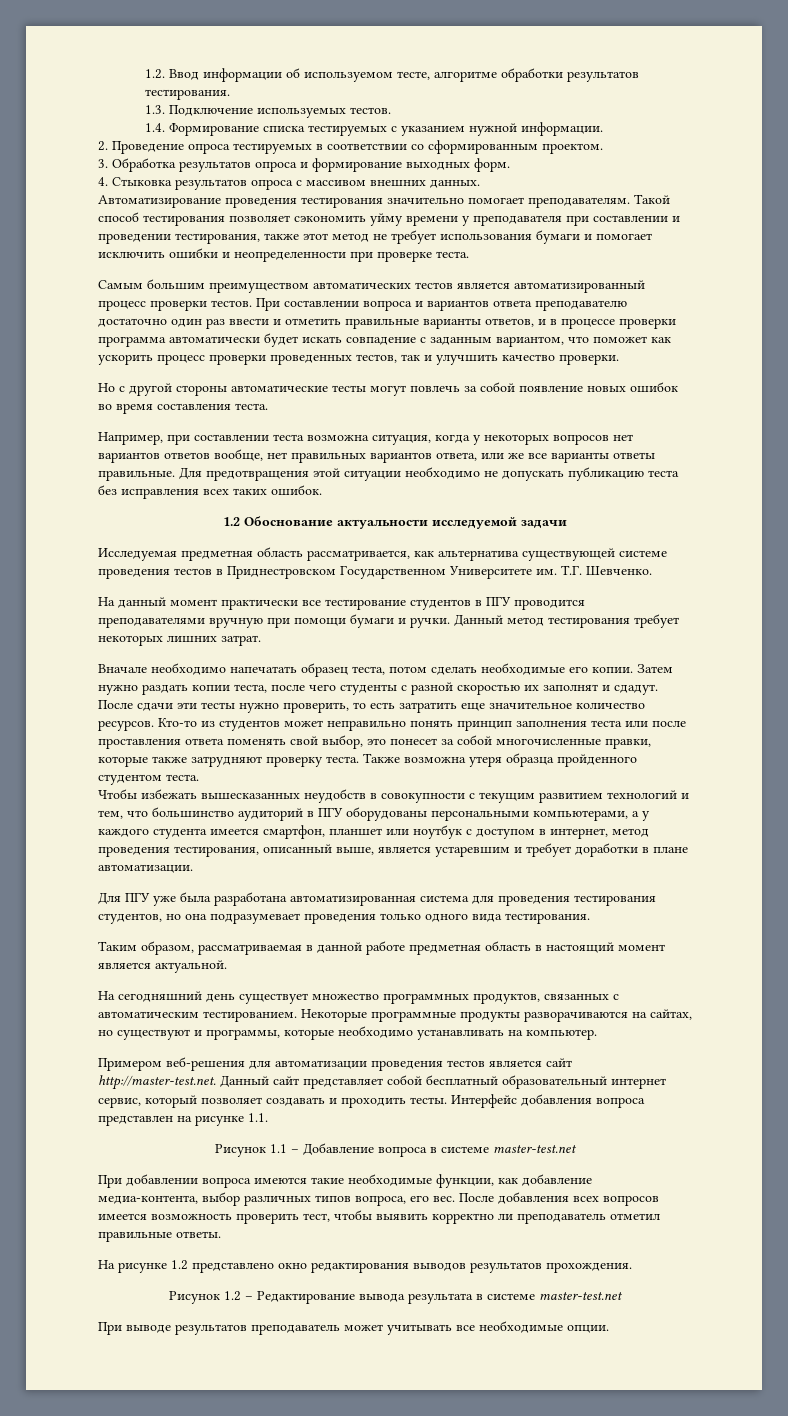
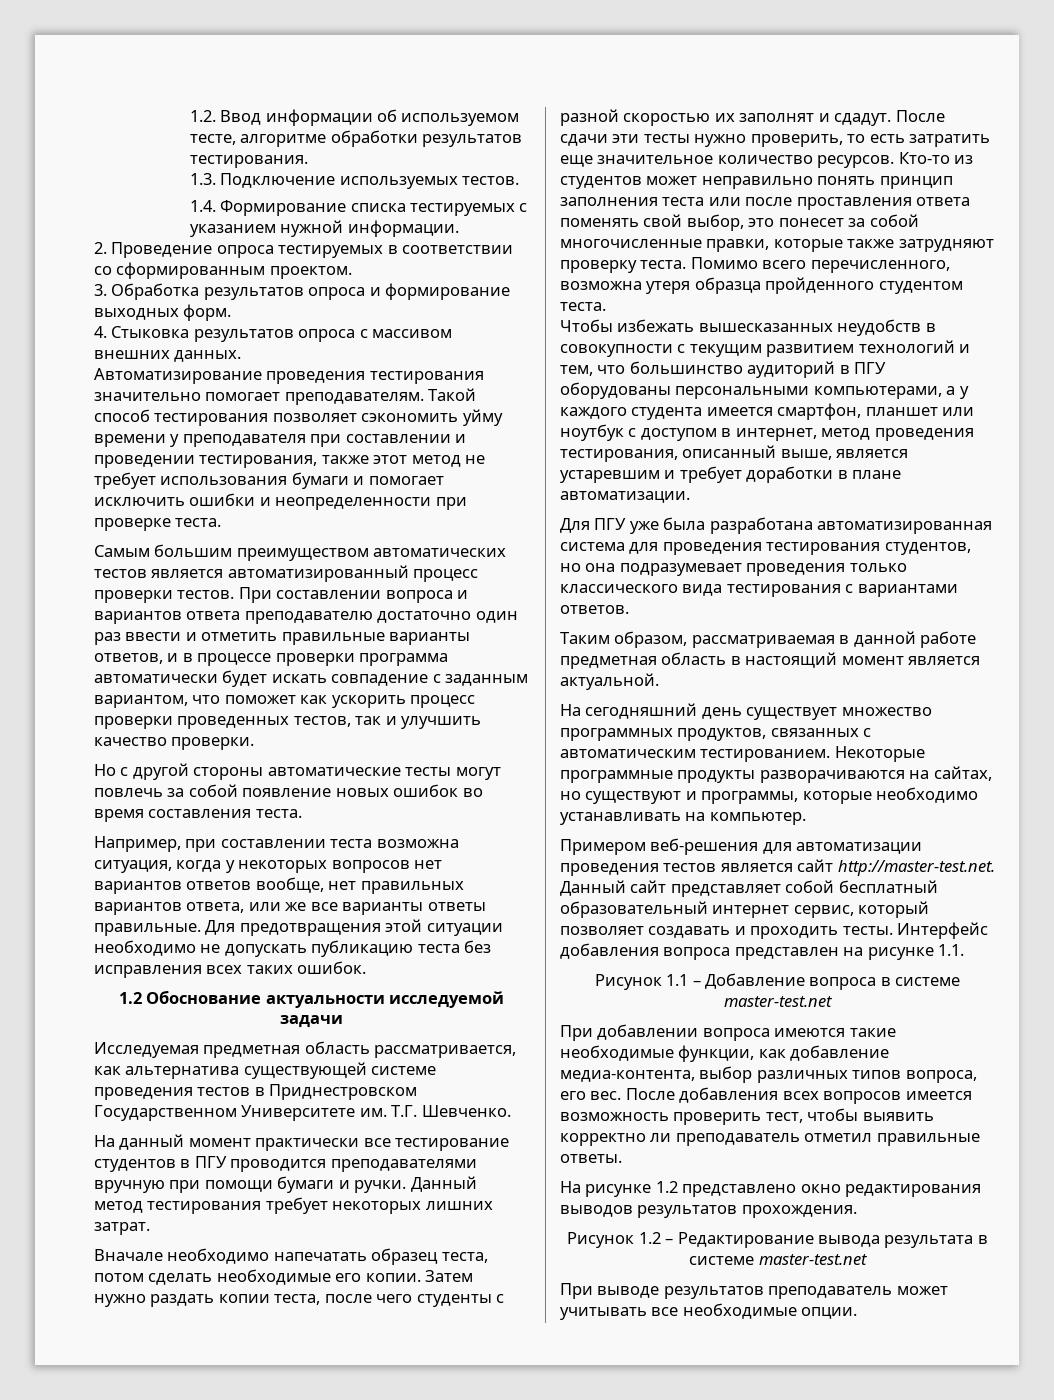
- Также возможна утеря образца пройденного студентом теста.
+ Помимо всего перечисленного, возможна утеря образца пройденного студентом теста.
- Для ПГУ уже была разработана автоматизированная система для проведения тестирования студентов, но она подразумевает проведения только одного вида тестирования.
+ Для ПГУ уже была разработана автоматизированная система для проведения тестирования студентов, но она подразумевает проведения только классического вида тестирования с вариантами ответов.

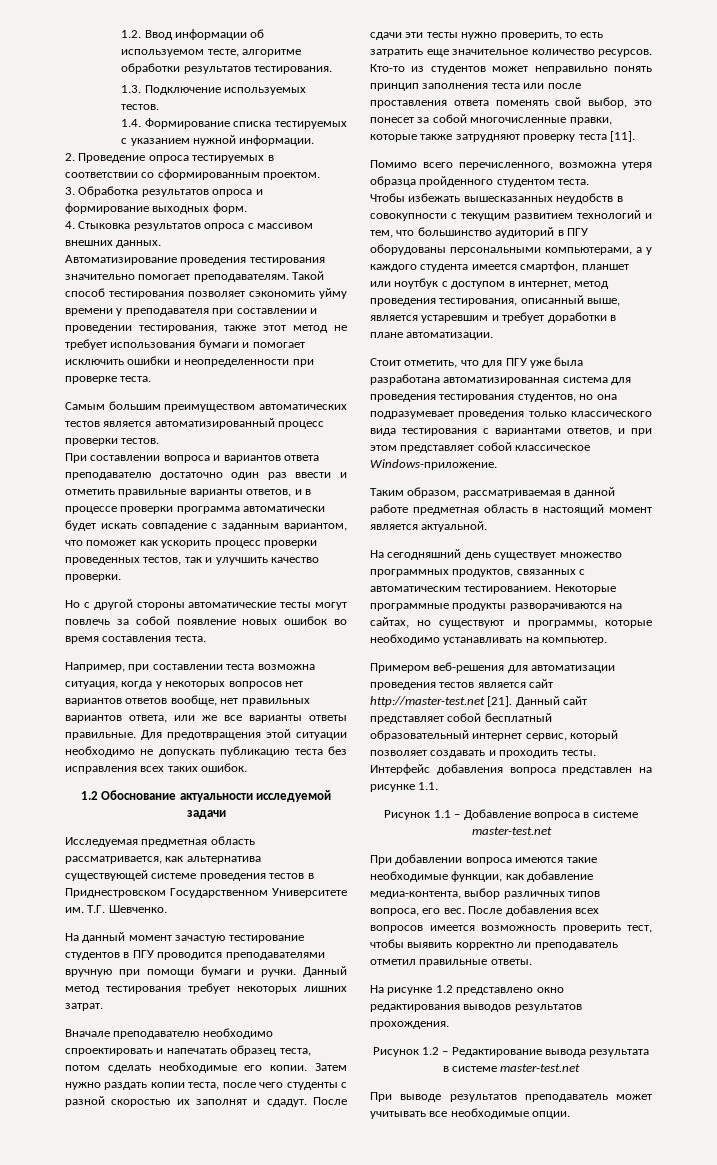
- Самым большим преимуществом автоматических тестов является автоматизированный процесс проверки тестов. При составлении вопроса и вариантов ответа преподавателю достаточно один раз ввести и отметить правильные варианты ответов, и в процессе проверки программа автоматически будет искать совпадение с заданным вариантом, что поможет как ускорить процесс проверки проведенных тестов, так и улучшить качество проверки.
+ Самым большим преимуществом автоматических тестов является автоматизированный процесс проверки тестов.
+ При составлении вопроса и вариантов ответа преподавателю достаточно один раз ввести и отметить правильные варианты ответов, и в процессе проверки программа автоматически будет искать совпадение с заданным вариантом, что поможет как ускорить процесс проверки проведенных тестов, так и улучшить качество проверки.
- На данный момент практически все тестирование студентов в ПГУ проводится преподавателями вручную при помощи бумаги и ручки.
+ На данный момент зачастую тестирование студентов в ПГУ проводится преподавателями вручную при помощи бумаги и ручки.
- Вначале необходимо напечатать образец теста, потом сделать необходимые его копии.
+ Вначале преподавателю необходимо спроектировать и напечатать образец теста, потом сделать необходимые его копии.
- Кто-то из студентов может неправильно понять принцип заполнения теста или после проставления ответа поменять свой выбор, это понесет за собой многочисленные правки, которые также затрудняют проверку теста. Помимо всего перечисленного, возможна утеря образца пройденного студентом теста.
+ Кто-то из студентов может неправильно понять принцип заполнения теста или после проставления ответа поменять свой выбор, это понесет за собой многочисленные правки, которые также затрудняют проверку теста [11].
+ Помимо всего перечисленного, возможна утеря образца пройденного студентом теста.
- Для ПГУ уже была разработана автоматизированная система для проведения тестирования студентов, но она подразумевает проведения только классического вида тестирования с вариантами ответов.
+ Стоит отметить, что для ПГУ уже была разработана автоматизированная система для проведения тестирования студентов, но она подразумевает проведения только классического вида тестирования с вариантами ответов, и при этом представляет собой классическое Windows-приложение.
- Примером веб-решения для автоматизации проведения тестов является сайт http://master-test.net. Данный сайт представляет собой бесплатный образовательный интернет сервис, который позволяет создавать и проходить тесты.
+ Примером веб-решения для автоматизации проведения тестов является сайт http://master-test.net [21]. Данный сайт представляет собой бесплатный образовательный интернет сервис, который позволяет создавать и проходить тесты.

